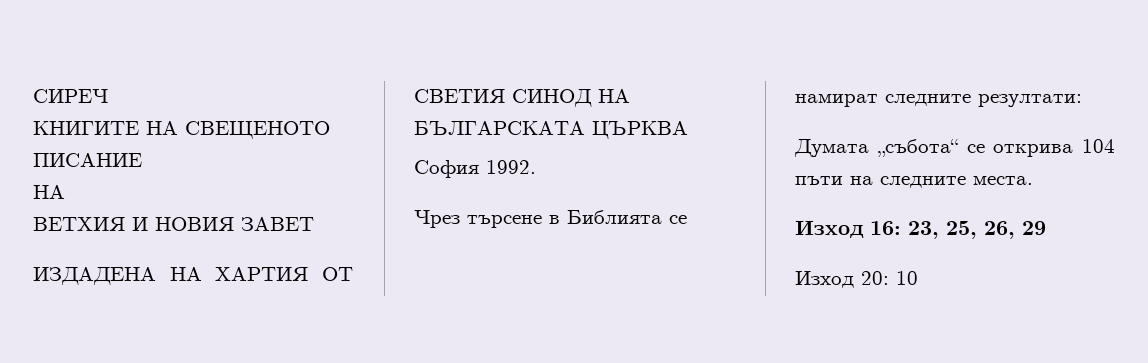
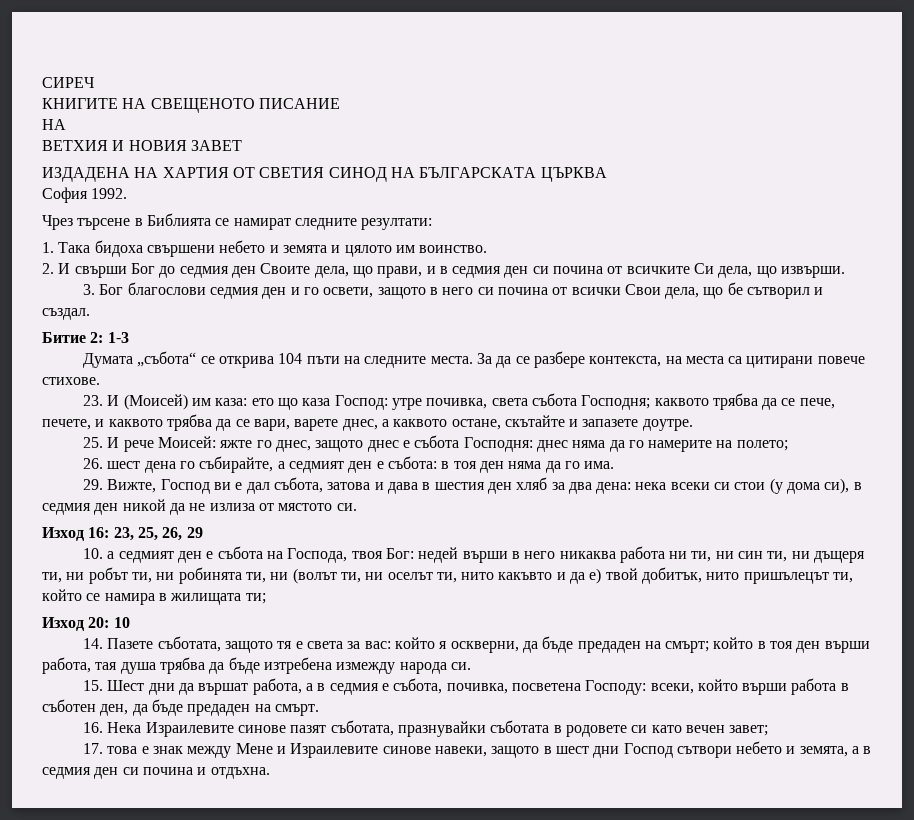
+ 1. Така бидоха свършени небето и земята и цялото им воинство.
+ 2. И свърши Бог до седмия ден Своите дела, що прави, и в седмия ден си почина от всичките Си дела, що извърши.
+ 3. Бог благослови седмия ден и го освети, защото в него си почина от всички Свои дела, що бе сътворил и създал.
+ Битие 2: 1-3
+ За да се разбере контекста, на места са цитирани повече стихове.
+ 23. И (Моисей) им каза: ето що каза Господ: утре почивка, света събота Господня; каквото трябва да се пече, печете, и каквото трябва да се вари, варете днес, а каквото остане, скътайте и запазете доутре.
+ 25. И рече Моисей: яжте го днес, защото днес е събота Господня: днес няма да го намерите на полето;
+ 26. шест дена го събирайте, а седмият ден е събота: в тоя ден няма да го има.
+ 29. Вижте, Господ ви е дал събота, затова и дава в шестия ден хляб за два дена: нека всеки си стои (у дома си), в седмия ден никой да не излиза от мястото си.
+ 10. а седмият ден е събота на Господа, твоя Бог: недей върши в него никаква работа ни ти, ни син ти, ни дъщеря ти, ни робът ти, ни робинята ти, ни (волът ти, ни оселът ти, нито какъвто и да е) твой добитък, нито пришълецът ти, който се намира в жилищата ти;
  Изход 20: 10
+ 14. Пазете съботата, защото тя е света за вас: който я оскверни, да бъде предаден на смърт; който в тоя ден върши работа, тая душа трябва да бъде изтребена измежду народа си.
+ 15. Шест дни да вършат работа, а в седмия е събота, почивка, посветена Господу: всеки, който върши работа в съботен ден, да бъде предаден на смърт.
+ 16. Нека Израилевите синове пазят съботата, празнувайки съботата в родовете си като вечен завет;
+ 17. това е знак между Мене и Израилевите синове навеки, защото в шест дни Господ сътвори небето и земята, а в седмия ден си почина и отдъхна.

